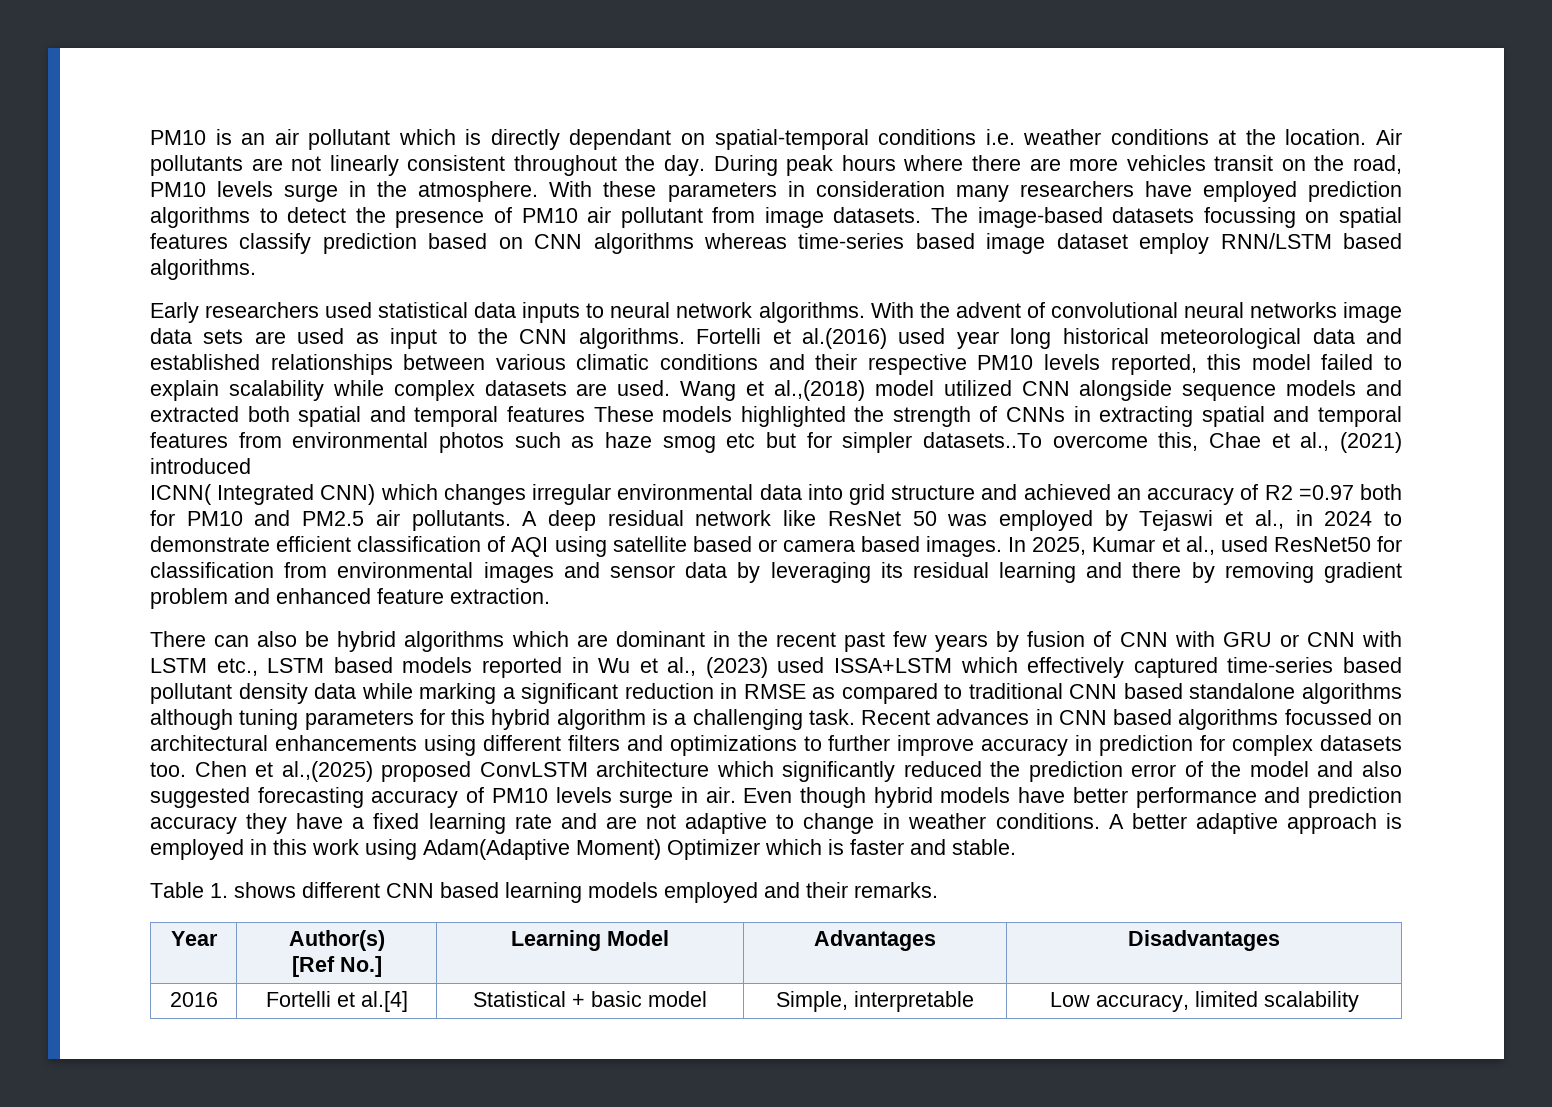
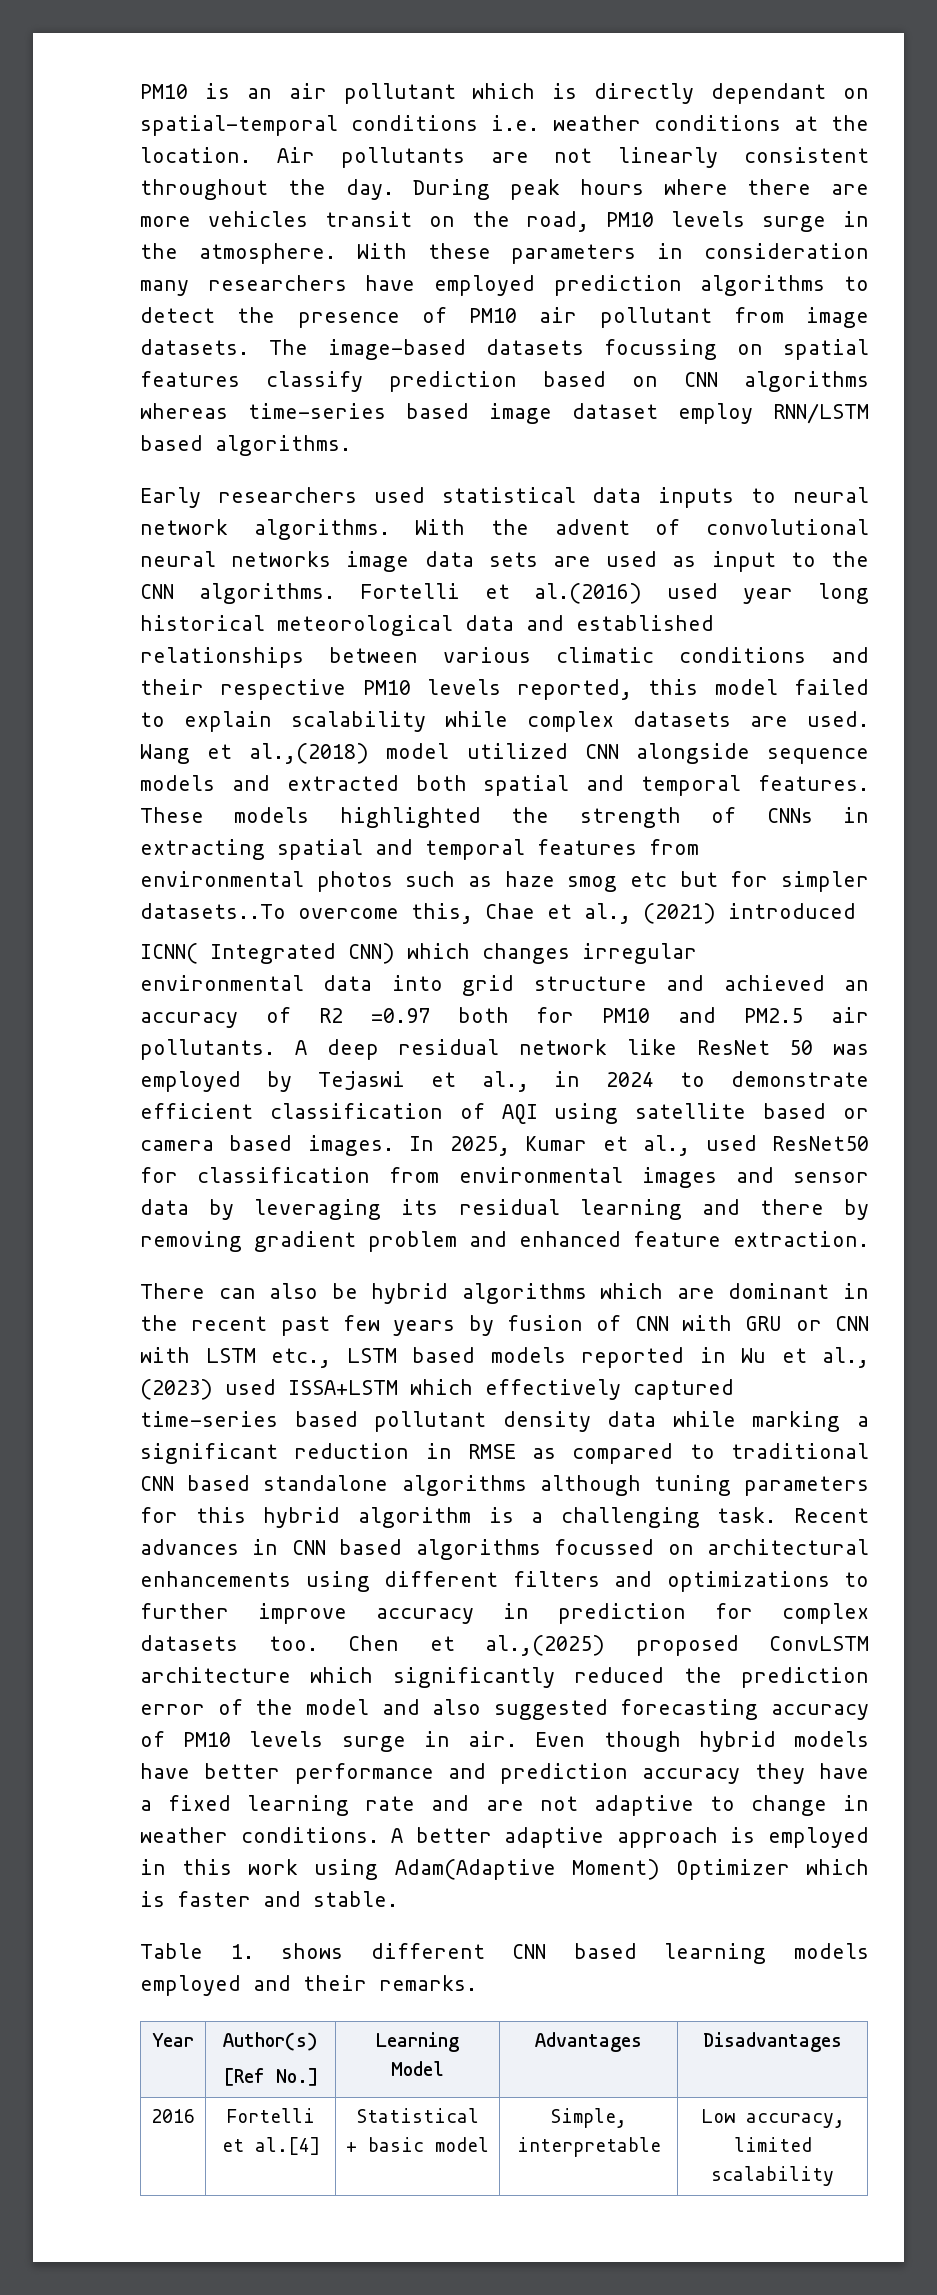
- Wang et al.,(2018) model utilized CNN alongside sequence models and extracted both spatial and temporal features These models highlighted the strength of CNNs in extracting spatial and temporal features from environmental photos such as haze smog etc but for simpler datasets..To overcome this, Chae et al., (2021) introduced
+ Wang et al.,(2018) model utilized CNN alongside sequence models and extracted both spatial and temporal features. These models highlighted the strength of CNNs in extracting spatial and temporal features from environmental photos such as haze smog etc but for simpler datasets..To overcome this, Chae et al., (2021) introduced

